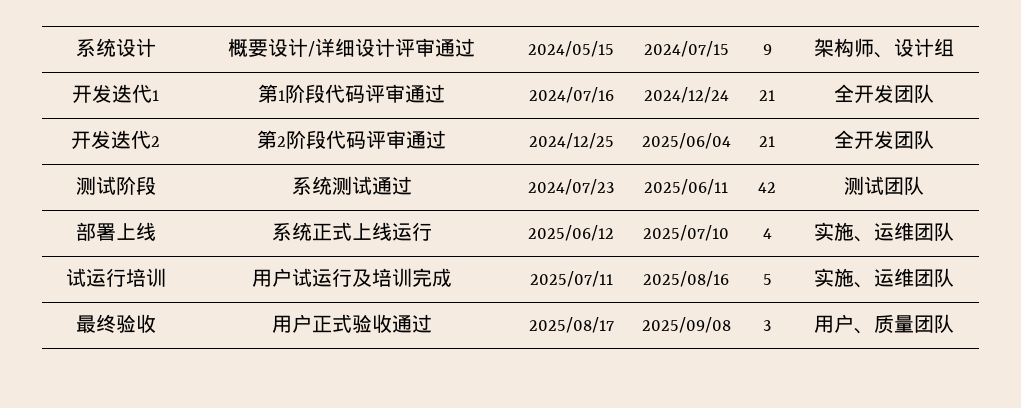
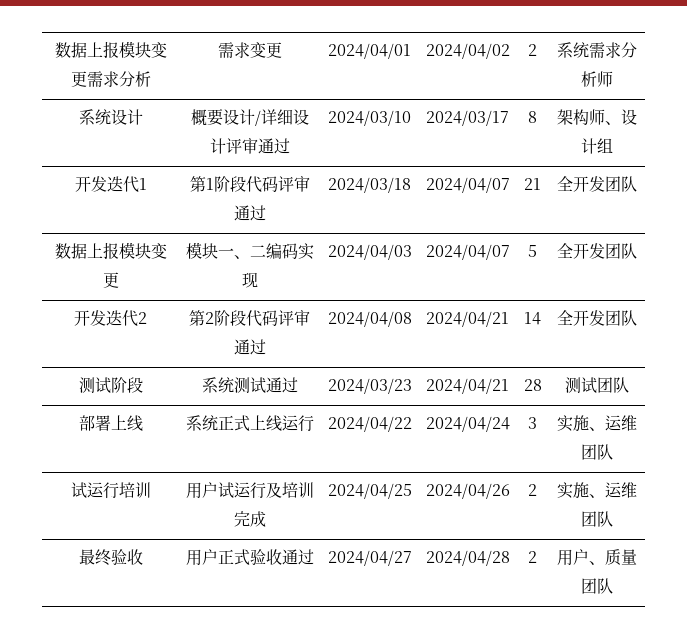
+ 数据上报模块变更需求分析 | 需求变更 | 2024/04/01 | 2024/04/02 | 2 | 系统需求分析师
- 系统设计 | 概要设计/详细设计评审通过 | 2024/05/15 | 2024/07/15 | 9 | 架构师、设计组
+ 系统设计 | 概要设计/详细设计评审通过 | 2024/03/10 | 2024/03/17 | 8 | 架构师、设计组
- 开发迭代1 | 第1阶段代码评审通过 | 2024/07/16 | 2024/12/24 | 21 | 全开发团队
+ 开发迭代1 | 第1阶段代码评审通过 | 2024/03/18 | 2024/04/07 | 21 | 全开发团队
+ 数据上报模块变更 | 模块一、二编码实现 | 2024/04/03 | 2024/04/07 | 5 | 全开发团队
- 开发迭代2 | 第2阶段代码评审通过 | 2024/12/25 | 2025/06/04 | 21 | 全开发团队
+ 开发迭代2 | 第2阶段代码评审通过 | 2024/04/08 | 2024/04/21 | 14 | 全开发团队
- 测试阶段 | 系统测试通过 | 2024/07/23 | 2025/06/11 | 42 | 测试团队
+ 测试阶段 | 系统测试通过 | 2024/03/23 | 2024/04/21 | 28 | 测试团队
- 部署上线 | 系统正式上线运行 | 2025/06/12 | 2025/07/10 | 4 | 实施、运维团队
+ 部署上线 | 系统正式上线运行 | 2024/04/22 | 2024/04/24 | 3 | 实施、运维团队
- 试运行培训 | 用户试运行及培训完成 | 2025/07/11 | 2025/08/16 | 5 | 实施、运维团队
+ 试运行培训 | 用户试运行及培训完成 | 2024/04/25 | 2024/04/26 | 2 | 实施、运维团队
- 最终验收 | 用户正式验收通过 | 2025/08/17 | 2025/09/08 | 3 | 用户、质量团队
+ 最终验收 | 用户正式验收通过 | 2024/04/27 | 2024/04/28 | 2 | 用户、质量团队

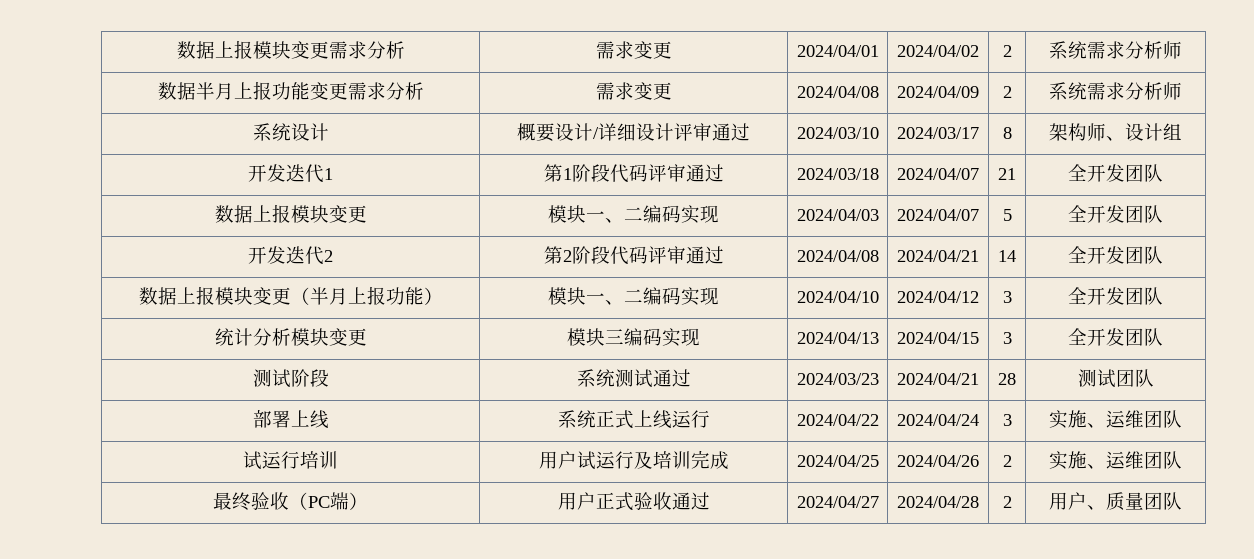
+ 数据半月上报功能变更需求分析 | 需求变更 | 2024/04/08 | 2024/04/09 | 2 | 系统需求分析师
+ 数据上报模块变更（半月上报功能） | 模块一、二编码实现 | 2024/04/10 | 2024/04/12 | 3 | 全开发团队
+ 统计分析模块变更 | 模块三编码实现 | 2024/04/13 | 2024/04/15 | 3 | 全开发团队
- 最终验收 | 用户正式验收通过 | 2024/04/27 | 2024/04/28 | 2 | 用户、质量团队
+ 最终验收（PC端） | 用户正式验收通过 | 2024/04/27 | 2024/04/28 | 2 | 用户、质量团队

